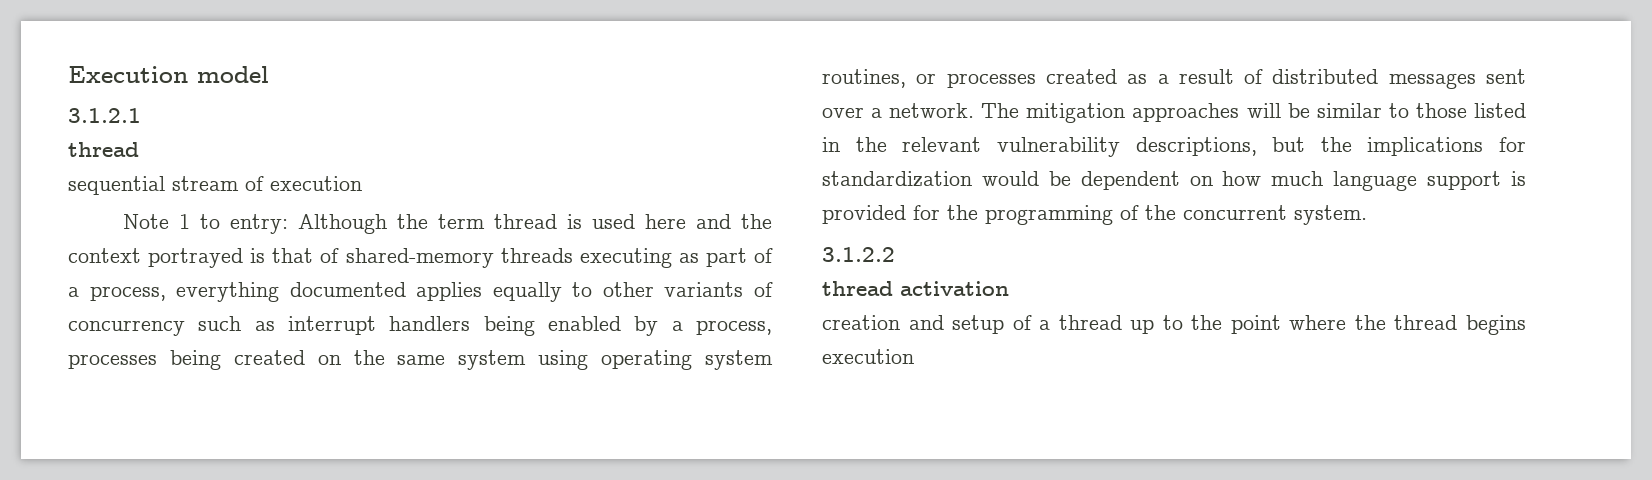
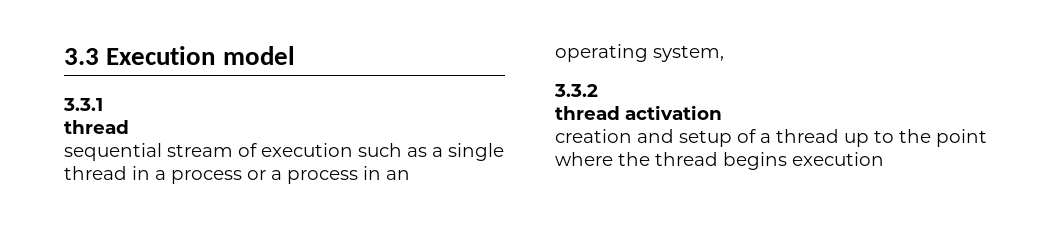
- Execution model
+ 3.3 Execution model
- 3.1.2.1
+ 3.3.1
- sequential stream of execution
- Note 1 to entry: Although the term thread is used here and the context portrayed is that of shared-memory threads executing as part of a process, everything documented applies equally to other variants of concurrency such as interrupt handlers being enabled by a process, processes being created on the same system using operating system routines, or processes created as a result of distributed messages sent over a network. The mitigation approaches will be similar to those listed in the relevant vulnerability descriptions, but the implications for standardization would be dependent on how much language support is provided for the programming of the concurrent system.
- 3.1.2.2
+ sequential stream of execution such as a single thread in a process or a process in an operating system,
+ 3.3.2

